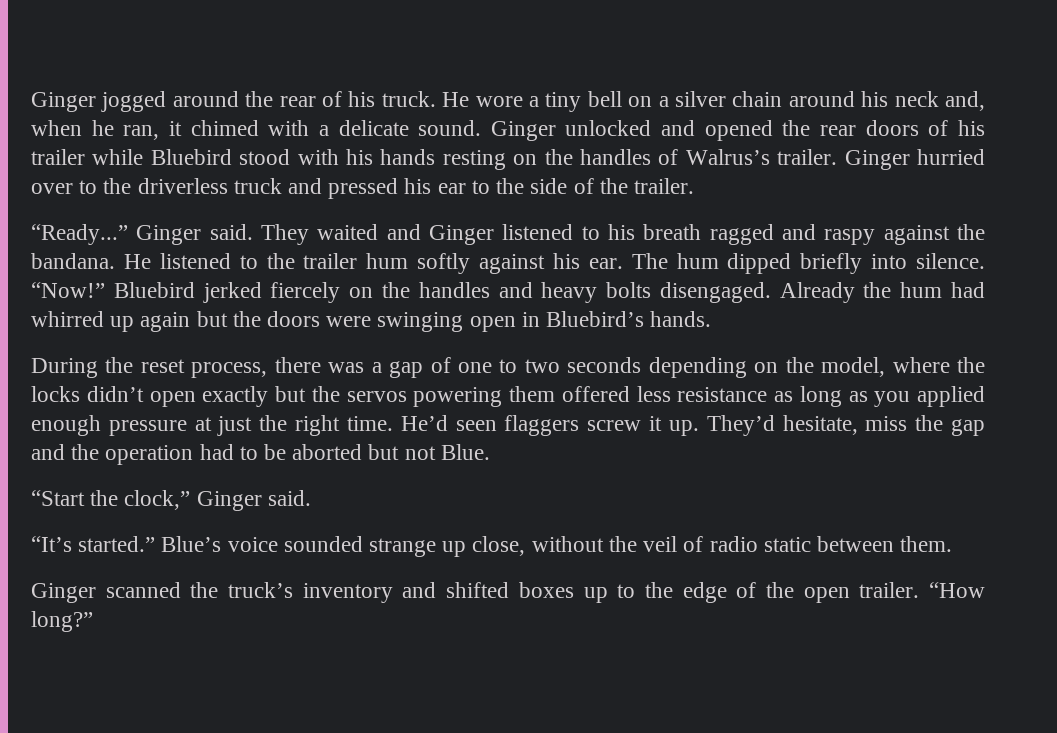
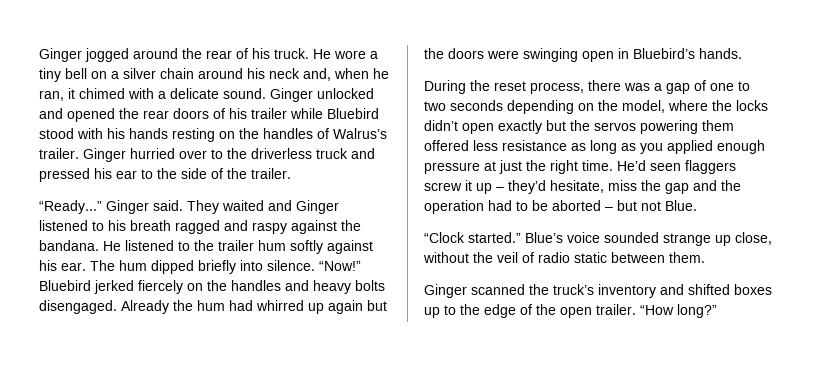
- He’d seen flaggers screw it up. They’d hesitate, miss the gap and the operation had to be aborted but not Blue.
+ He’d seen flaggers screw it up – they’d hesitate, miss the gap and the operation had to be aborted – but not Blue.
- “Start the clock,” Ginger said.
- “It’s started.”
+ “Clock started.”

